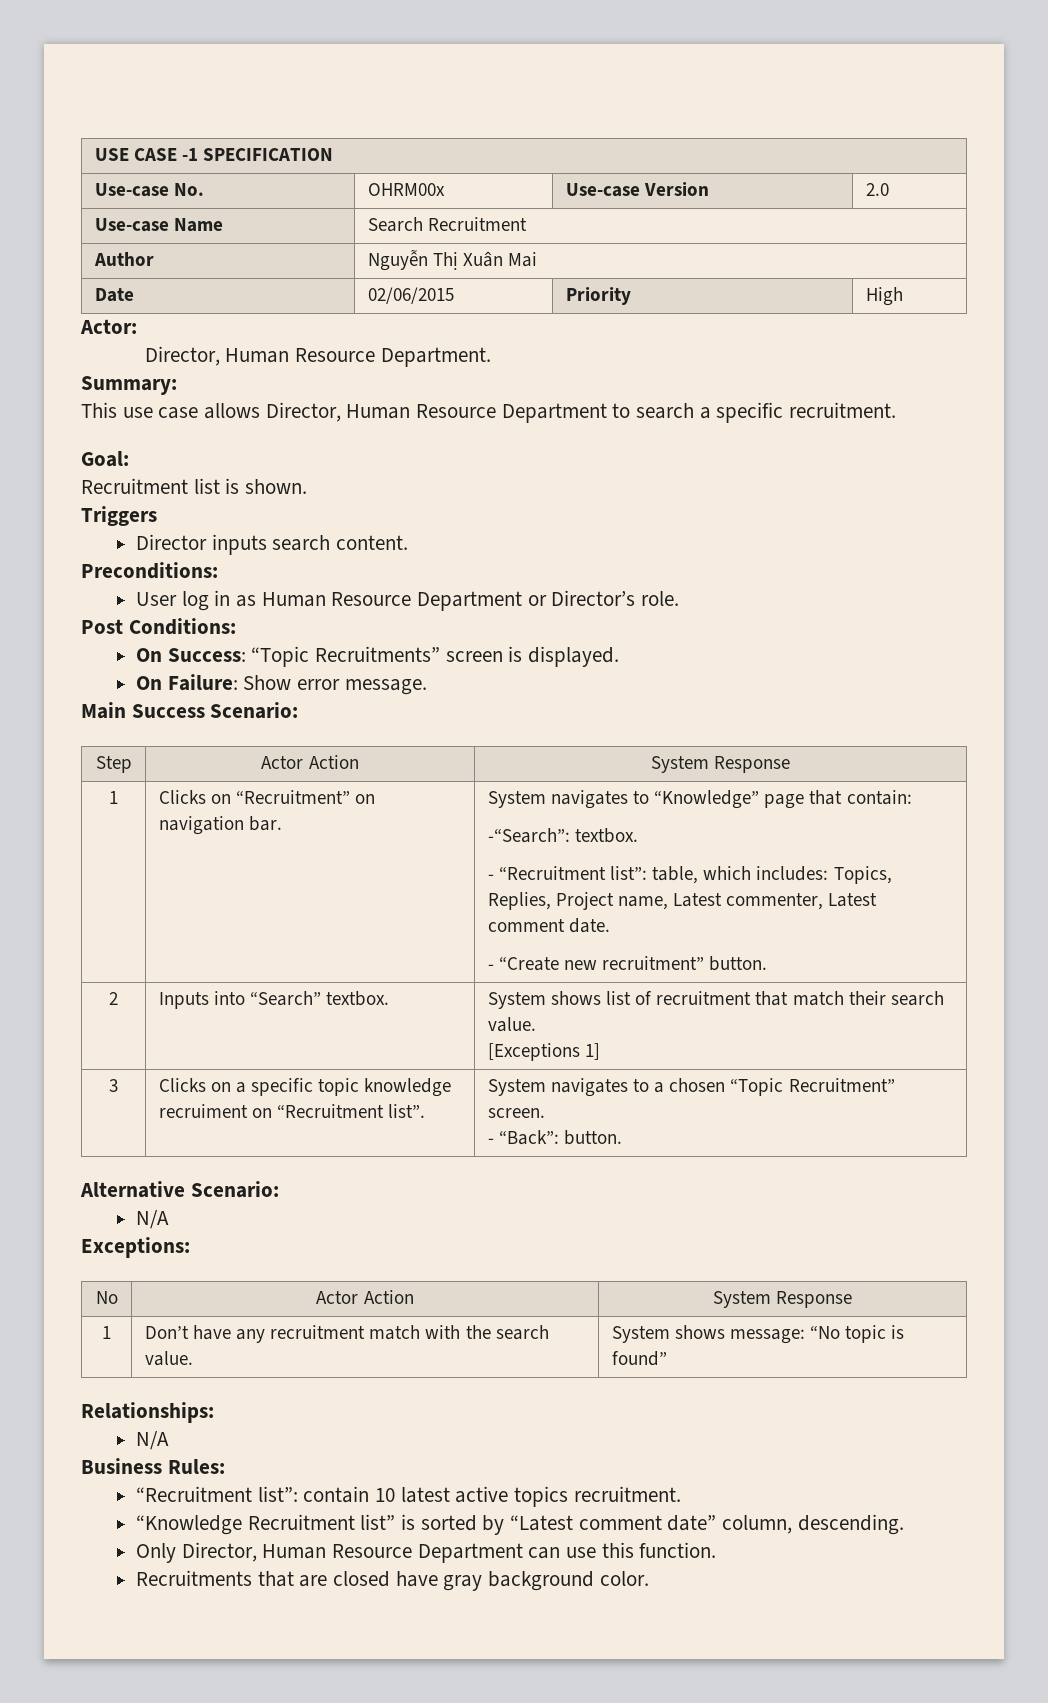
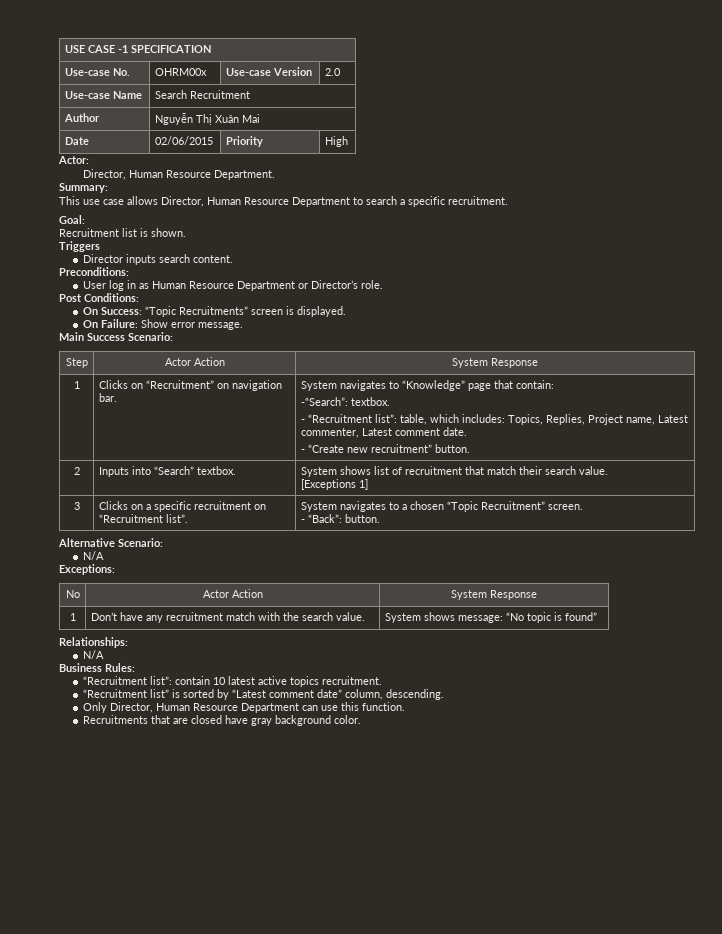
- 3 | Clicks on a specific topic knowledge recruiment on “Recruitment list”. | System navigates to a chosen “Topic Recruitment” screen.
+ 3 | Clicks on a specific recruitment on “Recruitment list”. | System navigates to a chosen “Topic Recruitment” screen.
- “Knowledge Recruitment list” is sorted by “Latest comment date” column, descending.
+ “Recruitment list” is sorted by “Latest comment date” column, descending.

